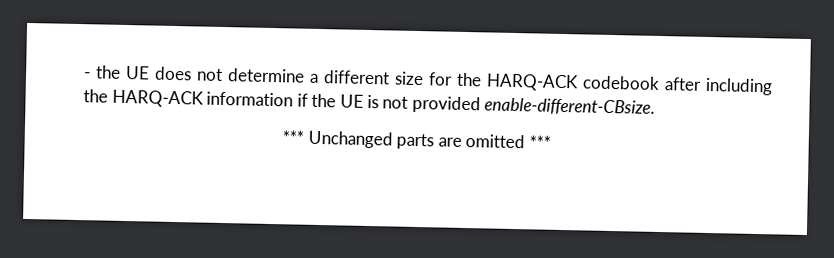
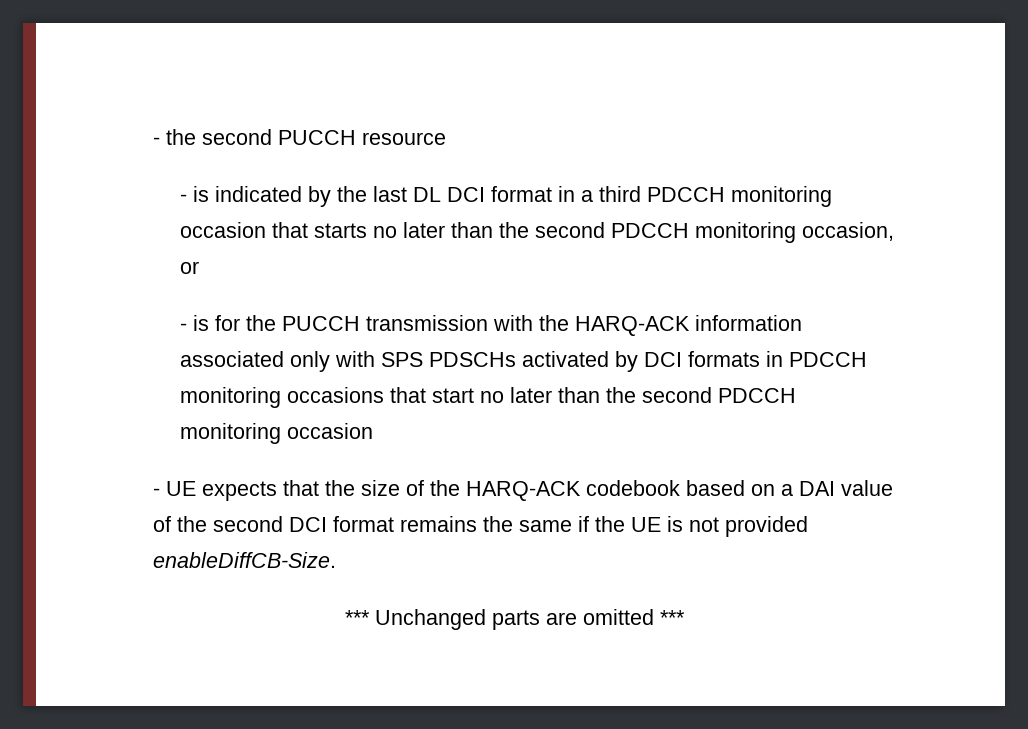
- - the UE does not determine a different size for the HARQ-ACK codebook after including the HARQ-ACK information if the UE is not provided enable-different-CBsize.
+ - the second PUCCH resource
+ - is indicated by the last DL DCI format in a third PDCCH monitoring occasion that starts no later than the second PDCCH monitoring occasion, or
+ - is for the PUCCH transmission with the HARQ-ACK information associated only with SPS PDSCHs activated by DCI formats in PDCCH monitoring occasions that start no later than the second PDCCH monitoring occasion
+ - UE expects that the size of the HARQ-ACK codebook based on a DAI value of the second DCI format remains the same if the UE is not provided enableDiffCB-Size.

